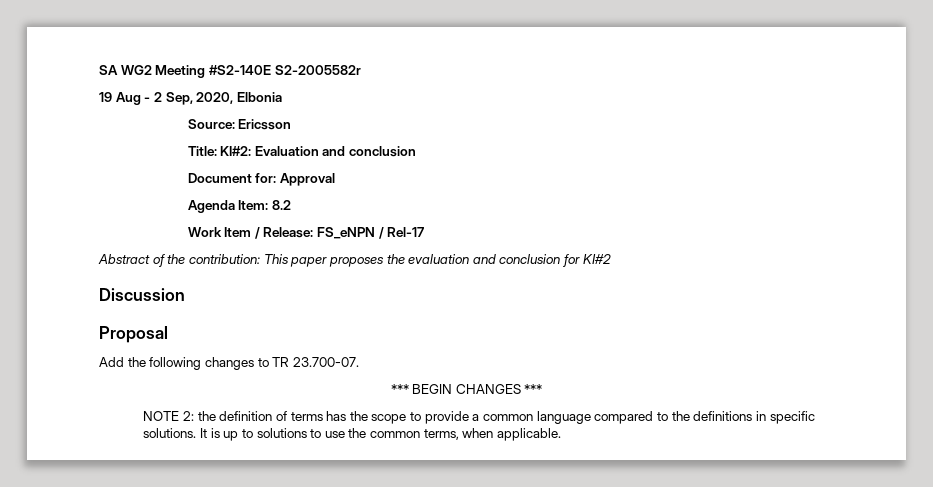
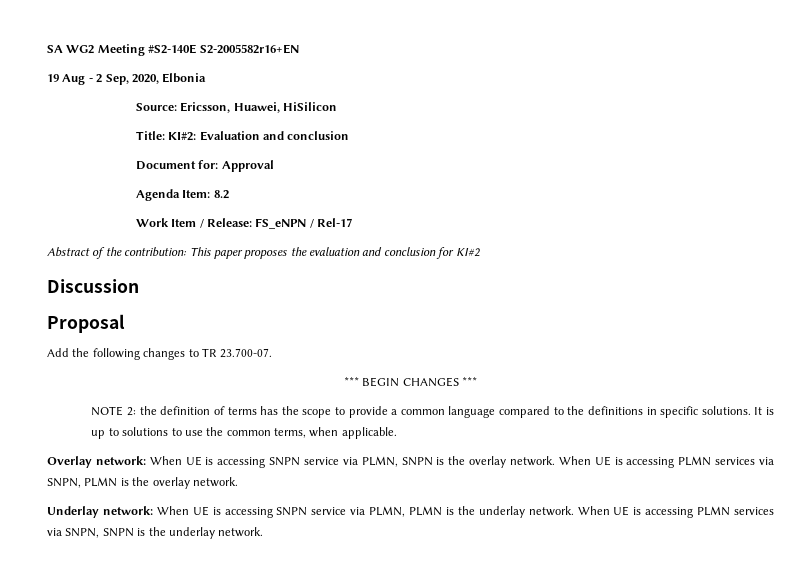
- SA WG2 Meeting #S2-140E S2-2005582r
+ SA WG2 Meeting #S2-140E S2-2005582r16+EN
- Source: Ericsson
+ Source: Ericsson, Huawei, HiSilicon
+ Overlay network: When UE is accessing SNPN service via PLMN, SNPN is the overlay network. When UE is accessing PLMN services via SNPN, PLMN is the overlay network.
+ Underlay network: When UE is accessing SNPN service via PLMN, PLMN is the underlay network. When UE is accessing PLMN services via SNPN, SNPN is the underlay network.

